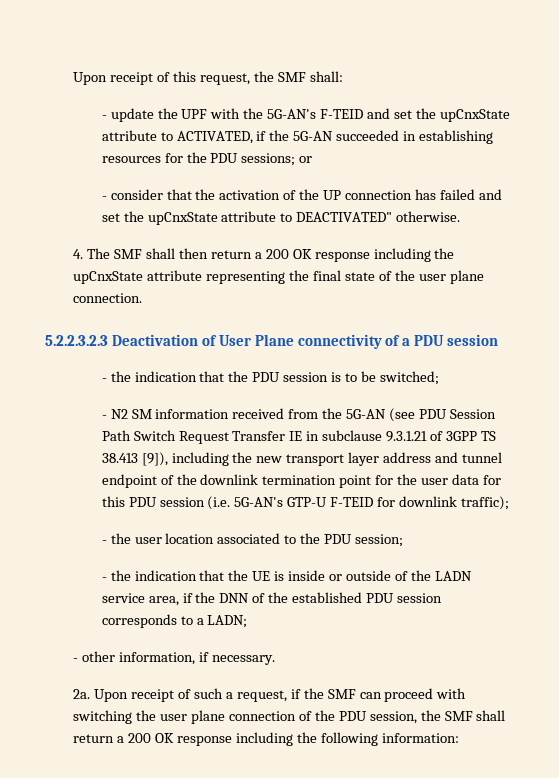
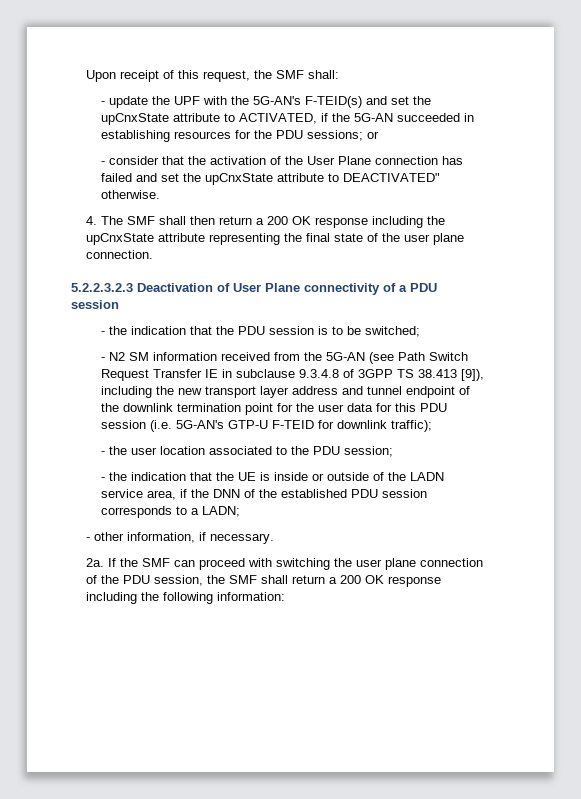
- - update the UPF with the 5G-AN's F-TEID and set the upCnxState attribute to ACTIVATED, if the 5G-AN succeeded in establishing resources for the PDU sessions; or
+ - update the UPF with the 5G-AN's F-TEID(s) and set the upCnxState attribute to ACTIVATED, if the 5G-AN succeeded in establishing resources for the PDU sessions; or
- - consider that the activation of the UP connection has failed and set the upCnxState attribute to DEACTIVATED" otherwise.
+ - consider that the activation of the User Plane connection has failed and set the upCnxState attribute to DEACTIVATED" otherwise.
- - N2 SM information received from the 5G-AN (see PDU Session Path Switch Request Transfer IE in subclause 9.3.1.21 of 3GPP TS 38.413 [9]), including the new transport layer address and tunnel endpoint of the downlink termination point for the user data for this PDU session (i.e. 5G-AN's GTP-U F-TEID for downlink traffic);
+ - N2 SM information received from the 5G-AN (see Path Switch Request Transfer IE in subclause 9.3.4.8 of 3GPP TS 38.413 [9]), including the new transport layer address and tunnel endpoint of the downlink termination point for the user data for this PDU session (i.e. 5G-AN's GTP-U F-TEID for downlink traffic);
- Upon receipt of such a request, if the SMF can proceed with switching the user plane connection of the PDU session, the SMF shall return a 200 OK response including the following information:
+ If the SMF can proceed with switching the user plane connection of the PDU session, the SMF shall return a 200 OK response including the following information:

